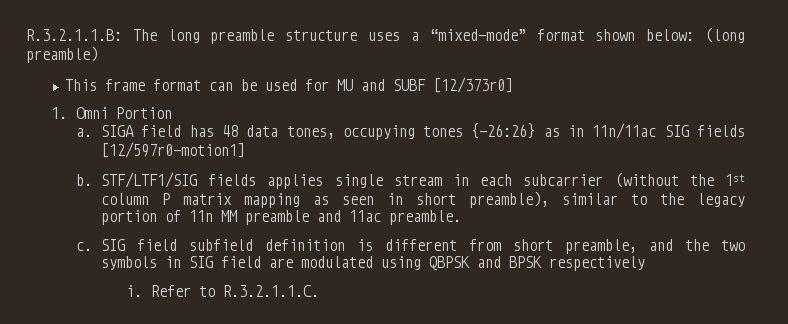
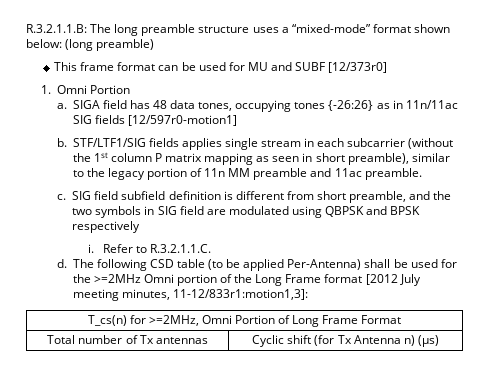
+ d. The following CSD table (to be applied Per-Antenna) shall be used for the >=2MHz Omni portion of the Long Frame format [2012 July meeting minutes, 11-12/833r1:motion1,3]:
+ T_cs(n) for >=2MHz, Omni Portion of Long Frame Format
+ Total number of Tx antennas | Cyclic shift (for Tx Antenna n) (μs)

